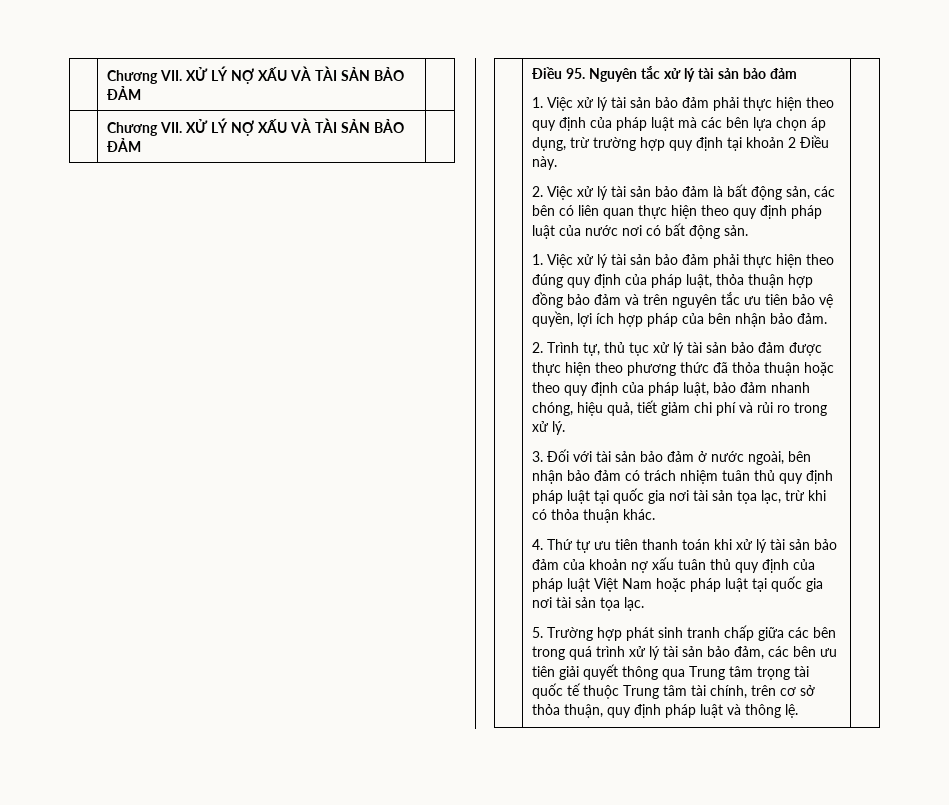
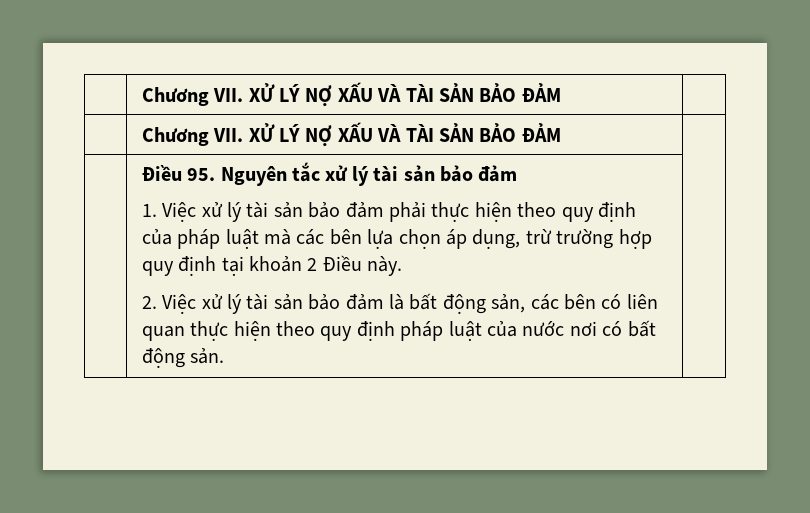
- 1. Việc xử lý tài sản bảo đảm phải thực hiện theo đúng quy định của pháp luật, thỏa thuận hợp đồng bảo đảm và trên nguyên tắc ưu tiên bảo vệ quyền, lợi ích hợp pháp của bên nhận bảo đảm.
- 2. Trình tự, thủ tục xử lý tài sản bảo đảm được thực hiện theo phương thức đã thỏa thuận hoặc theo quy định của pháp luật, bảo đảm nhanh chóng, hiệu quả, tiết giảm chi phí và rủi ro trong xử lý.
- 3. Đối với tài sản bảo đảm ở nước ngoài, bên nhận bảo đảm có trách nhiệm tuân thủ quy định pháp luật tại quốc gia nơi tài sản tọa lạc, trừ khi có thỏa thuận khác.
- 4. Thứ tự ưu tiên thanh toán khi xử lý tài sản bảo đảm của khoản nợ xấu tuân thủ quy định của pháp luật Việt Nam hoặc pháp luật tại quốc gia nơi tài sản tọa lạc.
- 5. Trường hợp phát sinh tranh chấp giữa các bên trong quá trình xử lý tài sản bảo đảm, các bên ưu tiên giải quyết thông qua Trung tâm trọng tài quốc tế thuộc Trung tâm tài chính, trên cơ sở thỏa thuận, quy định pháp luật và thông lệ.

